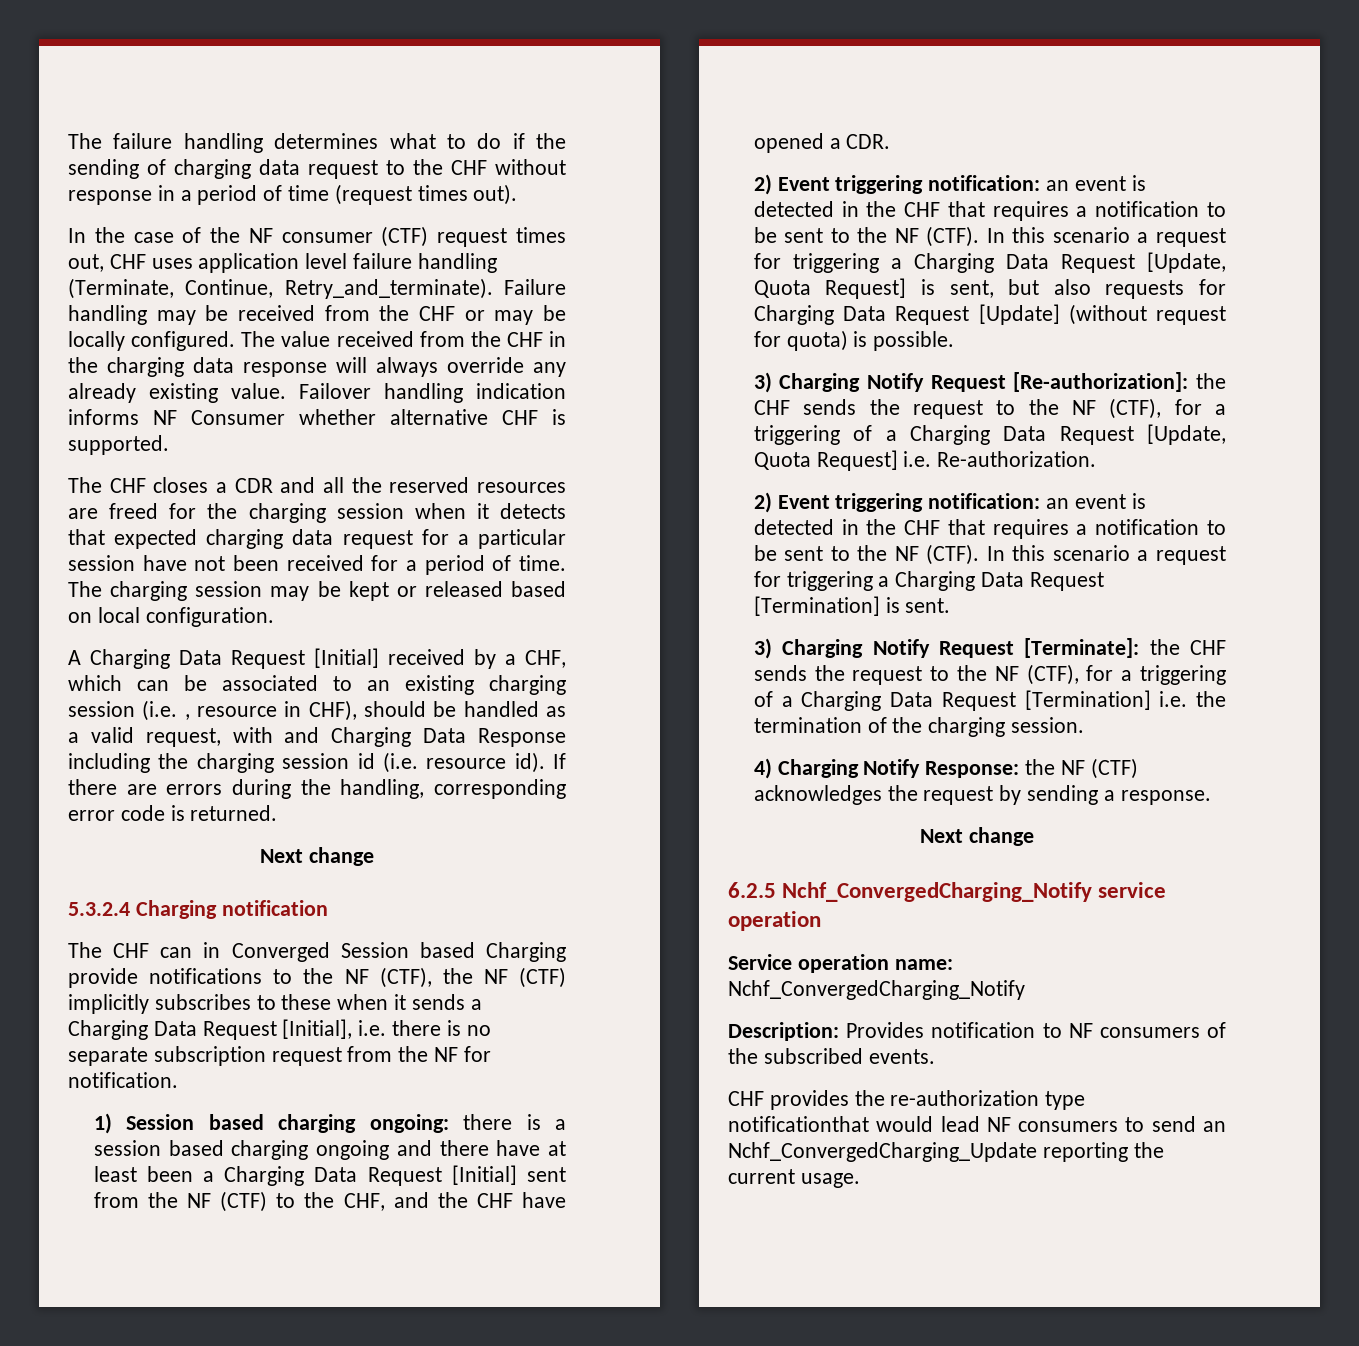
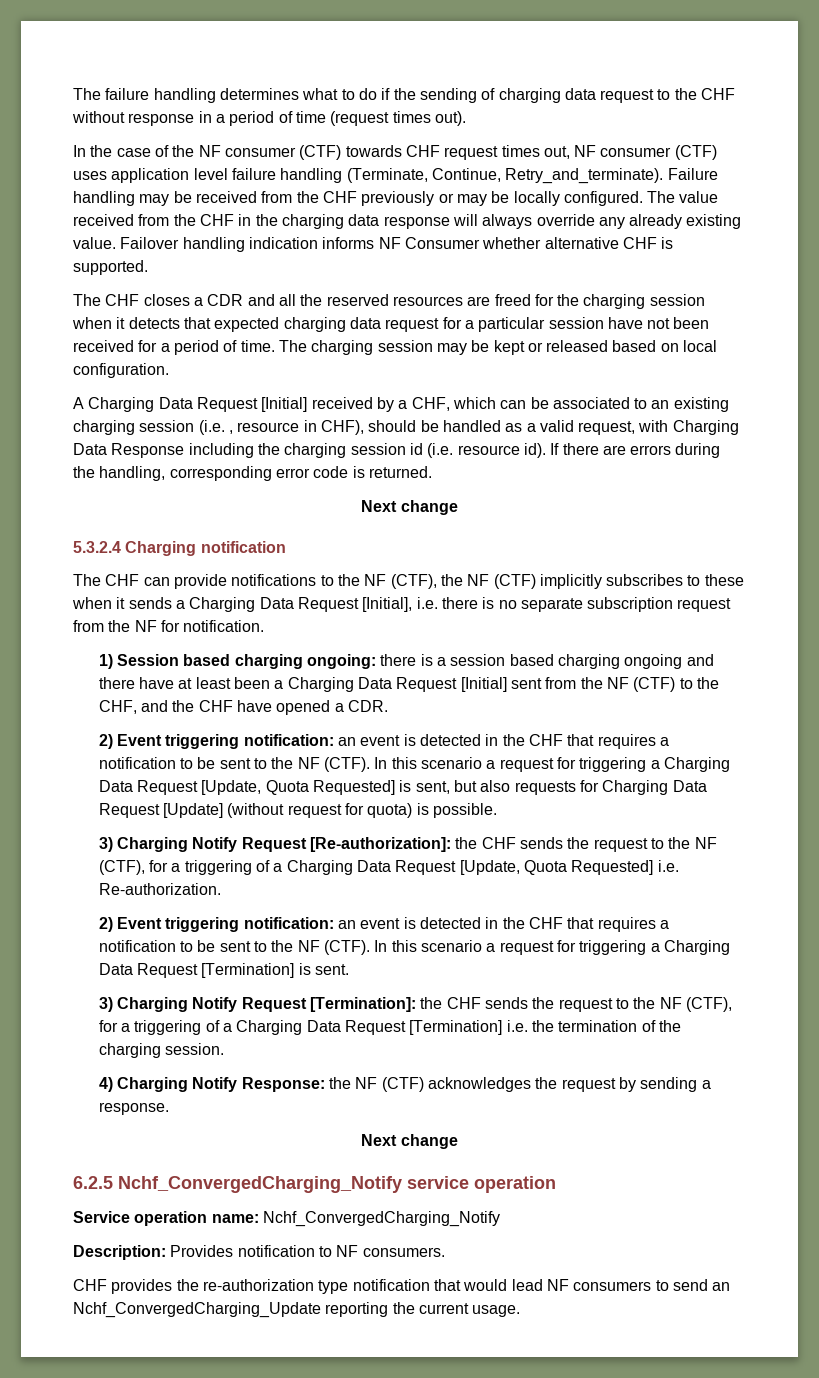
- In the case of the NF consumer (CTF) request times out, CHF uses application level failure handling (Terminate, Continue, Retry_and_terminate).
+ In the case of the NF consumer (CTF) towards CHF request times out, NF consumer (CTF) uses application level failure handling (Terminate, Continue, Retry_and_terminate).
- Failure handling may be received from the CHF or may be locally configured.
+ Failure handling may be received from the CHF previously or may be locally configured.
- A Charging Data Request [Initial] received by a CHF, which can be associated to an existing charging session (i.e. , resource in CHF), should be handled as a valid request, with and Charging Data Response including the charging session id (i.e. resource id).
+ A Charging Data Request [Initial] received by a CHF, which can be associated to an existing charging session (i.e. , resource in CHF), should be handled as a valid request, with Charging Data Response including the charging session id (i.e. resource id).
- The CHF can in Converged Session based Charging provide notifications to the NF (CTF), the NF (CTF) implicitly subscribes to these when it sends a Charging Data Request [Initial], i.e. there is no separate subscription request from the NF for notification.
+ The CHF can provide notifications to the NF (CTF), the NF (CTF) implicitly subscribes to these when it sends a Charging Data Request [Initial], i.e. there is no separate subscription request from the NF for notification.
- In this scenario a request for triggering a Charging Data Request [Update, Quota Request] is sent, but also requests for Charging Data Request [Update] (without request for quota) is possible.
+ In this scenario a request for triggering a Charging Data Request [Update, Quota Requested] is sent, but also requests for Charging Data Request [Update] (without request for quota) is possible.
- 3) Charging Notify Request [Re-authorization]: the CHF sends the request to the NF (CTF), for a triggering of a Charging Data Request [Update, Quota Request] i.e. Re-authorization.
+ 3) Charging Notify Request [Re-authorization]: the CHF sends the request to the NF (CTF), for a triggering of a Charging Data Request [Update, Quota Requested] i.e. Re-authorization.
- 3) Charging Notify Request [Terminate]: the CHF sends the request to the NF (CTF), for a triggering of a Charging Data Request [Termination] i.e. the termination of the charging session.
+ 3) Charging Notify Request [Termination]: the CHF sends the request to the NF (CTF), for a triggering of a Charging Data Request [Termination] i.e. the termination of the charging session.
- Description: Provides notification to NF consumers of the subscribed events.
+ Description: Provides notification to NF consumers.
- CHF provides the re-authorization type notificationthat would lead NF consumers to send an Nchf_ConvergedCharging_Update reporting the current usage.
+ CHF provides the re-authorization type notification that would lead NF consumers to send an Nchf_ConvergedCharging_Update reporting the current usage.

